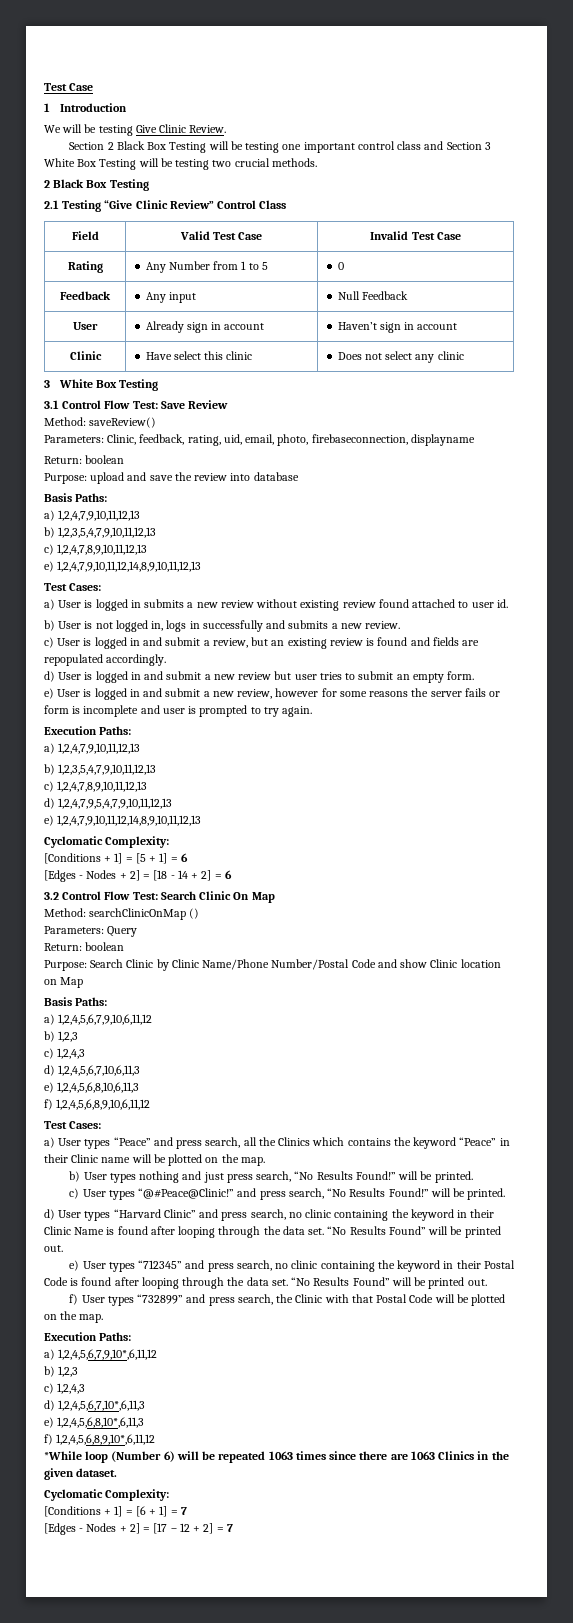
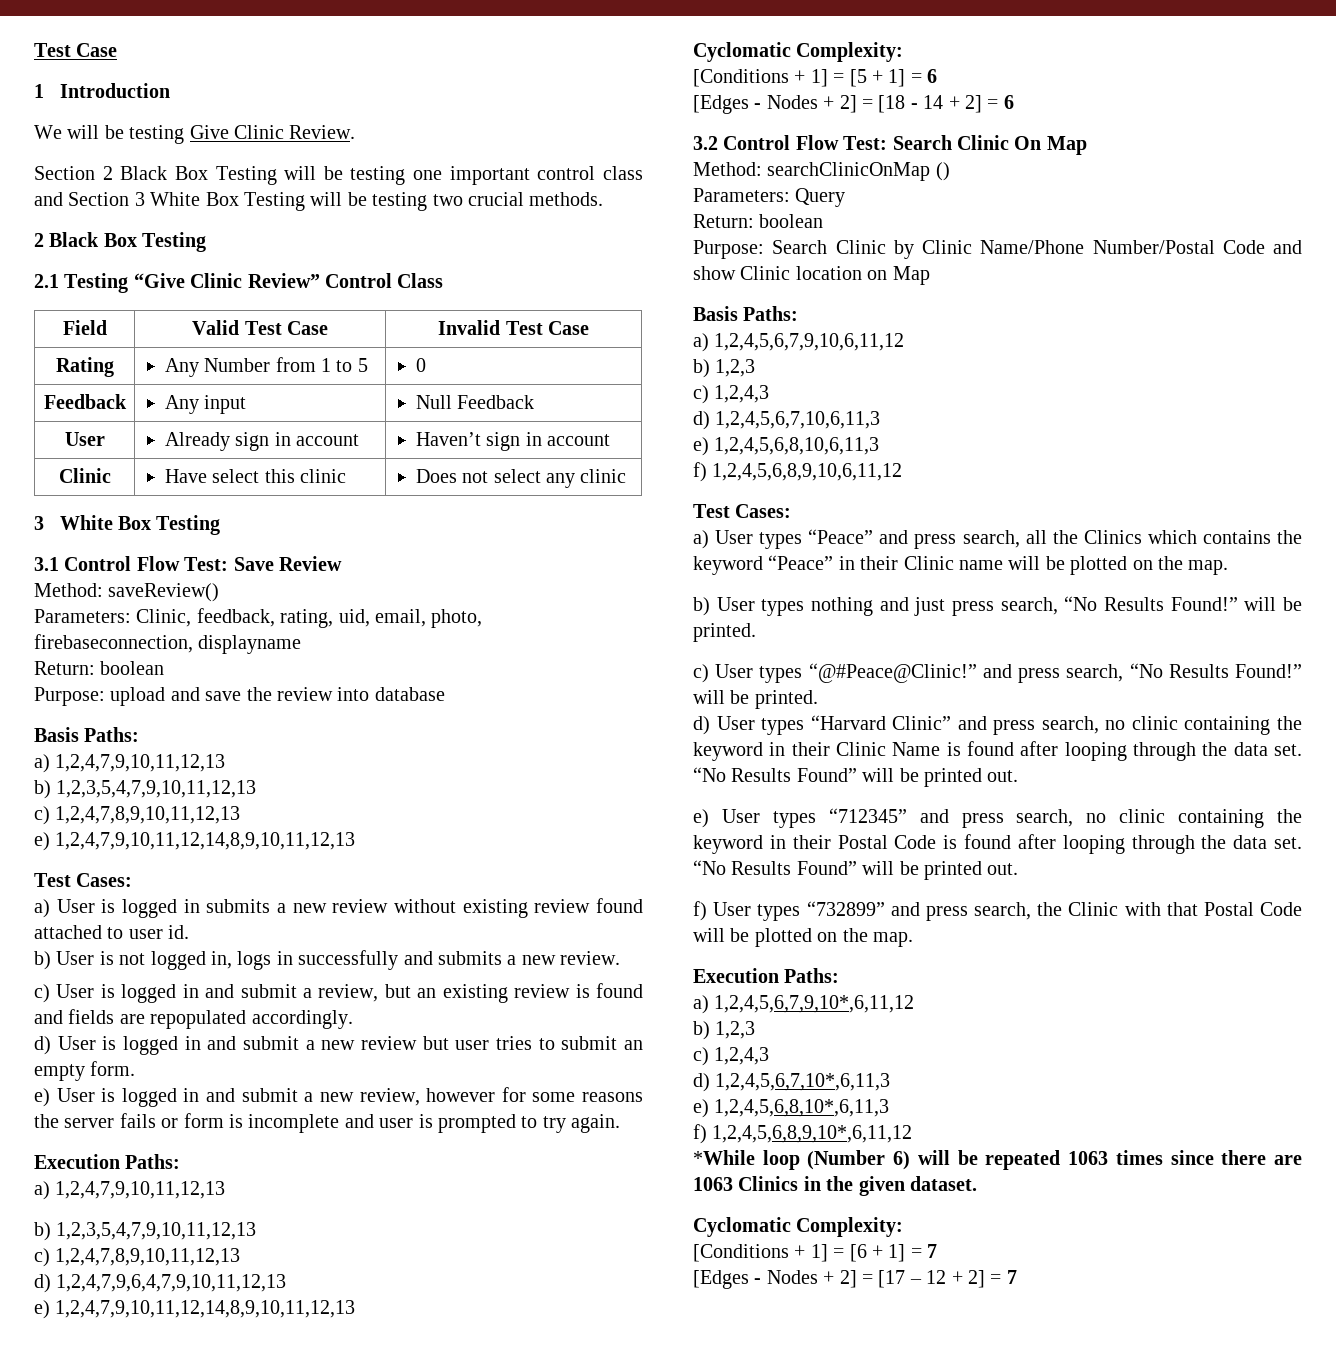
- d) 1,2,4,7,9,5,4,7,9,10,11,12,13
+ d) 1,2,4,7,9,6,4,7,9,10,11,12,13

